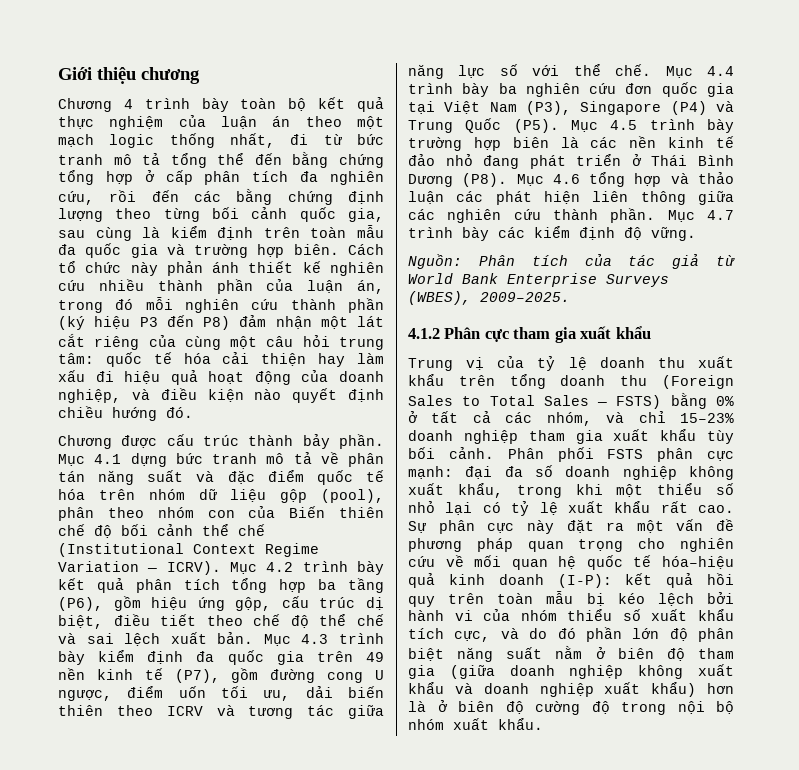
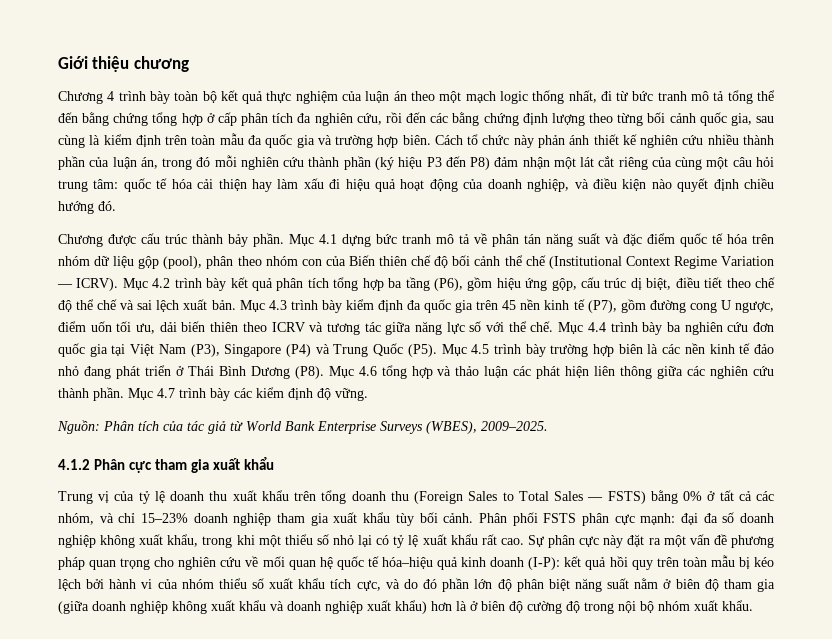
- Mục 4.3 trình bày kiểm định đa quốc gia trên 49 nền kinh tế (P7), gồm đường cong U ngược, điểm uốn tối ưu, dải biến thiên theo ICRV và tương tác giữa năng lực số với thể chế.
+ Mục 4.3 trình bày kiểm định đa quốc gia trên 45 nền kinh tế (P7), gồm đường cong U ngược, điểm uốn tối ưu, dải biến thiên theo ICRV và tương tác giữa năng lực số với thể chế.

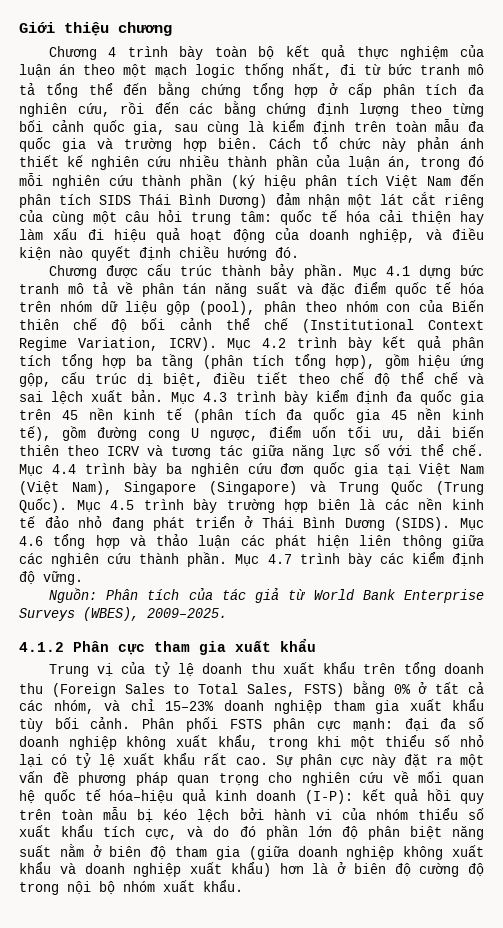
- Cách tổ chức này phản ánh thiết kế nghiên cứu nhiều thành phần của luận án, trong đó mỗi nghiên cứu thành phần (ký hiệu P3 đến P8) đảm nhận một lát cắt riêng của cùng một câu hỏi trung tâm:
+ Cách tổ chức này phản ánh thiết kế nghiên cứu nhiều thành phần của luận án, trong đó mỗi nghiên cứu thành phần (ký hiệu phân tích Việt Nam đến phân tích SIDS Thái Bình Dương) đảm nhận một lát cắt riêng của cùng một câu hỏi trung tâm:
- Mục 4.1 dựng bức tranh mô tả về phân tán năng suất và đặc điểm quốc tế hóa trên nhóm dữ liệu gộp (pool), phân theo nhóm con của Biến thiên chế độ bối cảnh thể chế (Institutional Context Regime Variation — ICRV).
+ Mục 4.1 dựng bức tranh mô tả về phân tán năng suất và đặc điểm quốc tế hóa trên nhóm dữ liệu gộp (pool), phân theo nhóm con của Biến thiên chế độ bối cảnh thể chế (Institutional Context Regime Variation, ICRV).
- Mục 4.2 trình bày kết quả phân tích tổng hợp ba tầng (P6), gồm hiệu ứng gộp, cấu trúc dị biệt, điều tiết theo chế độ thể chế và sai lệch xuất bản.
+ Mục 4.2 trình bày kết quả phân tích tổng hợp ba tầng (phân tích tổng hợp), gồm hiệu ứng gộp, cấu trúc dị biệt, điều tiết theo chế độ thể chế và sai lệch xuất bản.
- Mục 4.3 trình bày kiểm định đa quốc gia trên 45 nền kinh tế (P7), gồm đường cong U ngược, điểm uốn tối ưu, dải biến thiên theo ICRV và tương tác giữa năng lực số với thể chế.
+ Mục 4.3 trình bày kiểm định đa quốc gia trên 45 nền kinh tế (phân tích đa quốc gia 45 nền kinh tế), gồm đường cong U ngược, điểm uốn tối ưu, dải biến thiên theo ICRV và tương tác giữa năng lực số với thể chế.
- Mục 4.4 trình bày ba nghiên cứu đơn quốc gia tại Việt Nam (P3), Singapore (P4) và Trung Quốc (P5). Mục 4.5 trình bày trường hợp biên là các nền kinh tế đảo nhỏ đang phát triển ở Thái Bình Dương (P8). Mục 4.6 tổng hợp và thảo luận các phát hiện liên thông giữa các nghiên cứu thành phần.
+ Mục 4.4 trình bày ba nghiên cứu đơn quốc gia tại Việt Nam (Việt Nam), Singapore (Singapore) và Trung Quốc (Trung Quốc). Mục 4.5 trình bày trường hợp biên là các nền kinh tế đảo nhỏ đang phát triển ở Thái Bình Dương (SIDS). Mục 4.6 tổng hợp và thảo luận các phát hiện liên thông giữa các nghiên cứu thành phần.
- Trung vị của tỷ lệ doanh thu xuất khẩu trên tổng doanh thu (Foreign Sales to Total Sales — FSTS) bằng 0% ở tất cả các nhóm, và chỉ 15–23% doanh nghiệp tham gia xuất khẩu tùy bối cảnh.
+ Trung vị của tỷ lệ doanh thu xuất khẩu trên tổng doanh thu (Foreign Sales to Total Sales, FSTS) bằng 0% ở tất cả các nhóm, và chỉ 15–23% doanh nghiệp tham gia xuất khẩu tùy bối cảnh.

